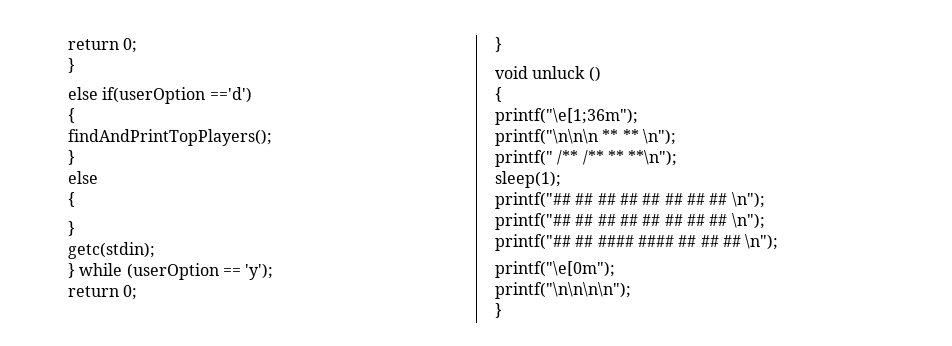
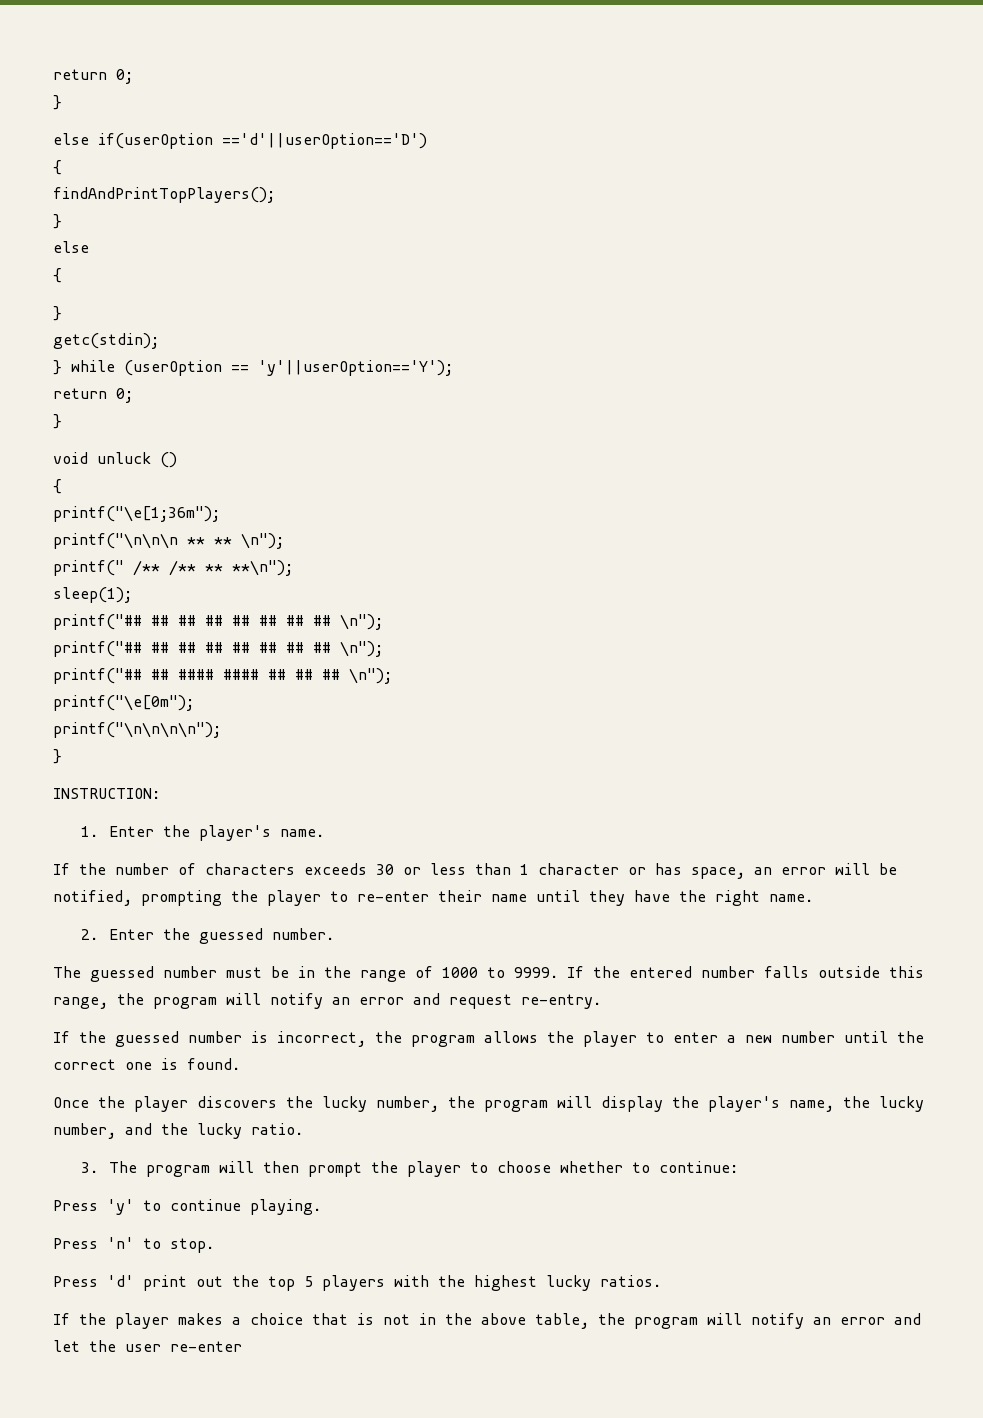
- else if(userOption =='d')
+ else if(userOption =='d'||userOption=='D')
- } while (userOption == 'y');
+ } while (userOption == 'y'||userOption=='Y');
+ INSTRUCTION:
+ 1. Enter the player's name.
+ If the number of characters exceeds 30 or less than 1 character or has space, an error will be notified, prompting the player to re-enter their name until they have the right name.
+ 2. Enter the guessed number.
+ The guessed number must be in the range of 1000 to 9999. If the entered number falls outside this range, the program will notify an error and request re-entry.
+ If the guessed number is incorrect, the program allows the player to enter a new number until the correct one is found.
+ Once the player discovers the lucky number, the program will display the player's name, the lucky number, and the lucky ratio.
+ 3. The program will then prompt the player to choose whether to continue:
+ Press 'y' to continue playing.
+ Press 'n' to stop.
+ Press 'd' print out the top 5 players with the highest lucky ratios.
+ If the player makes a choice that is not in the above table, the program will notify an error and let the user re-enter

